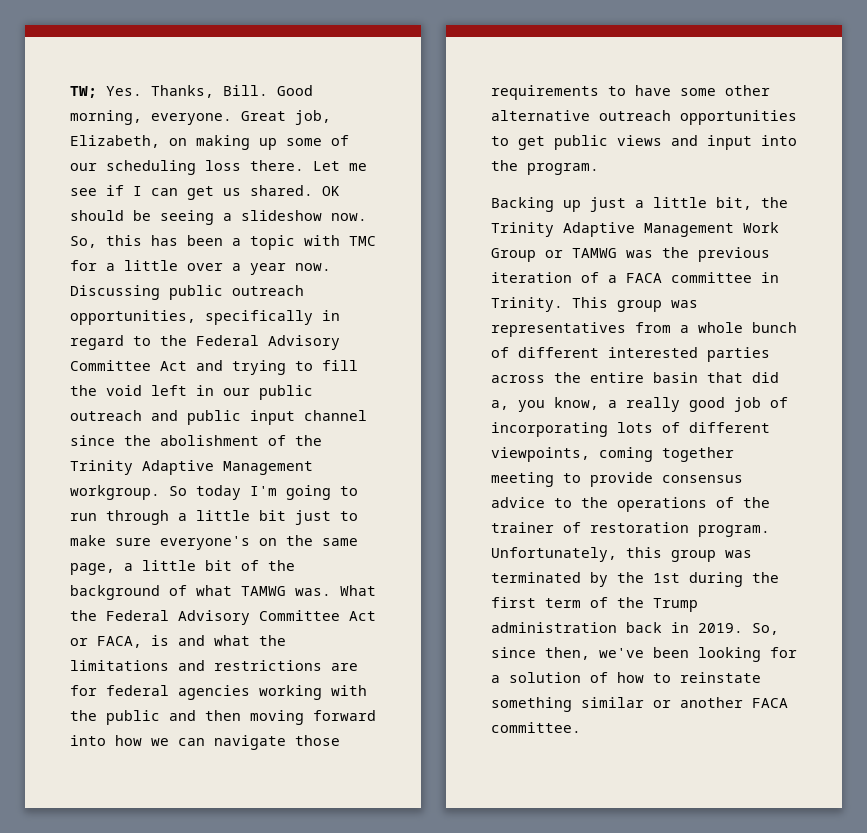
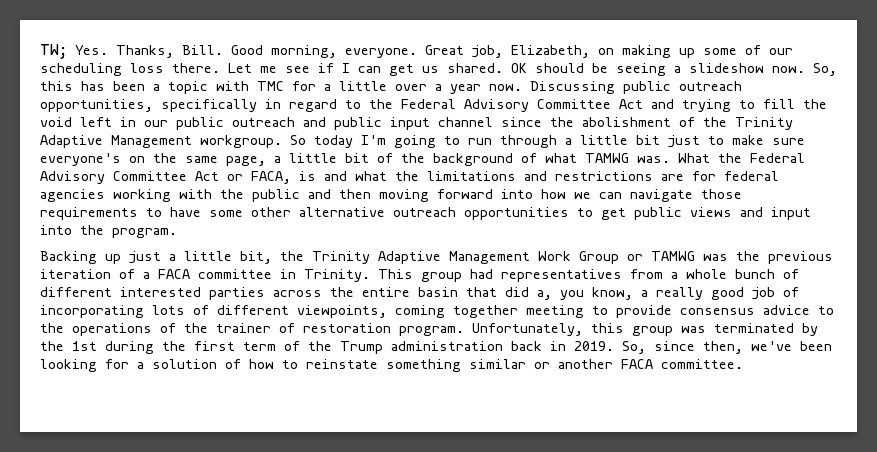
- This group was representatives from a whole bunch of different interested parties across the entire basin that did a, you know, a really good job of incorporating lots of different viewpoints, coming together meeting to provide consensus advice to the operations of the trainer of restoration program.
+ This group had representatives from a whole bunch of different interested parties across the entire basin that did a, you know, a really good job of incorporating lots of different viewpoints, coming together meeting to provide consensus advice to the operations of the trainer of restoration program.

